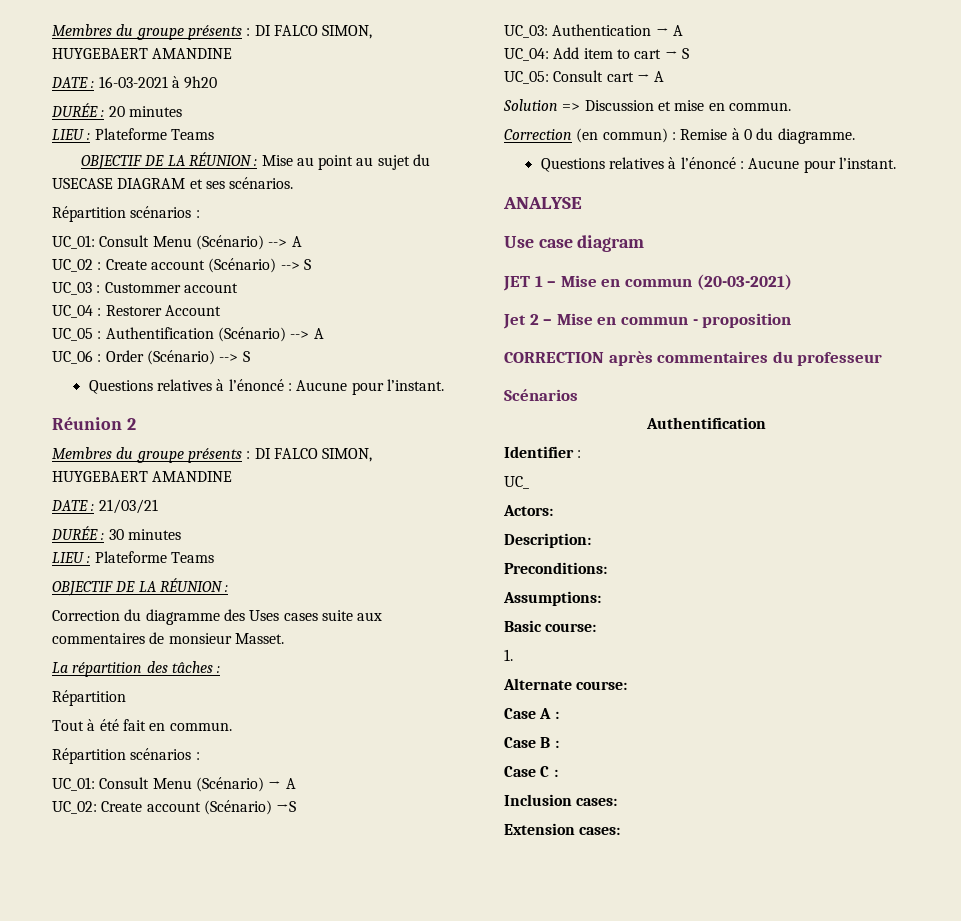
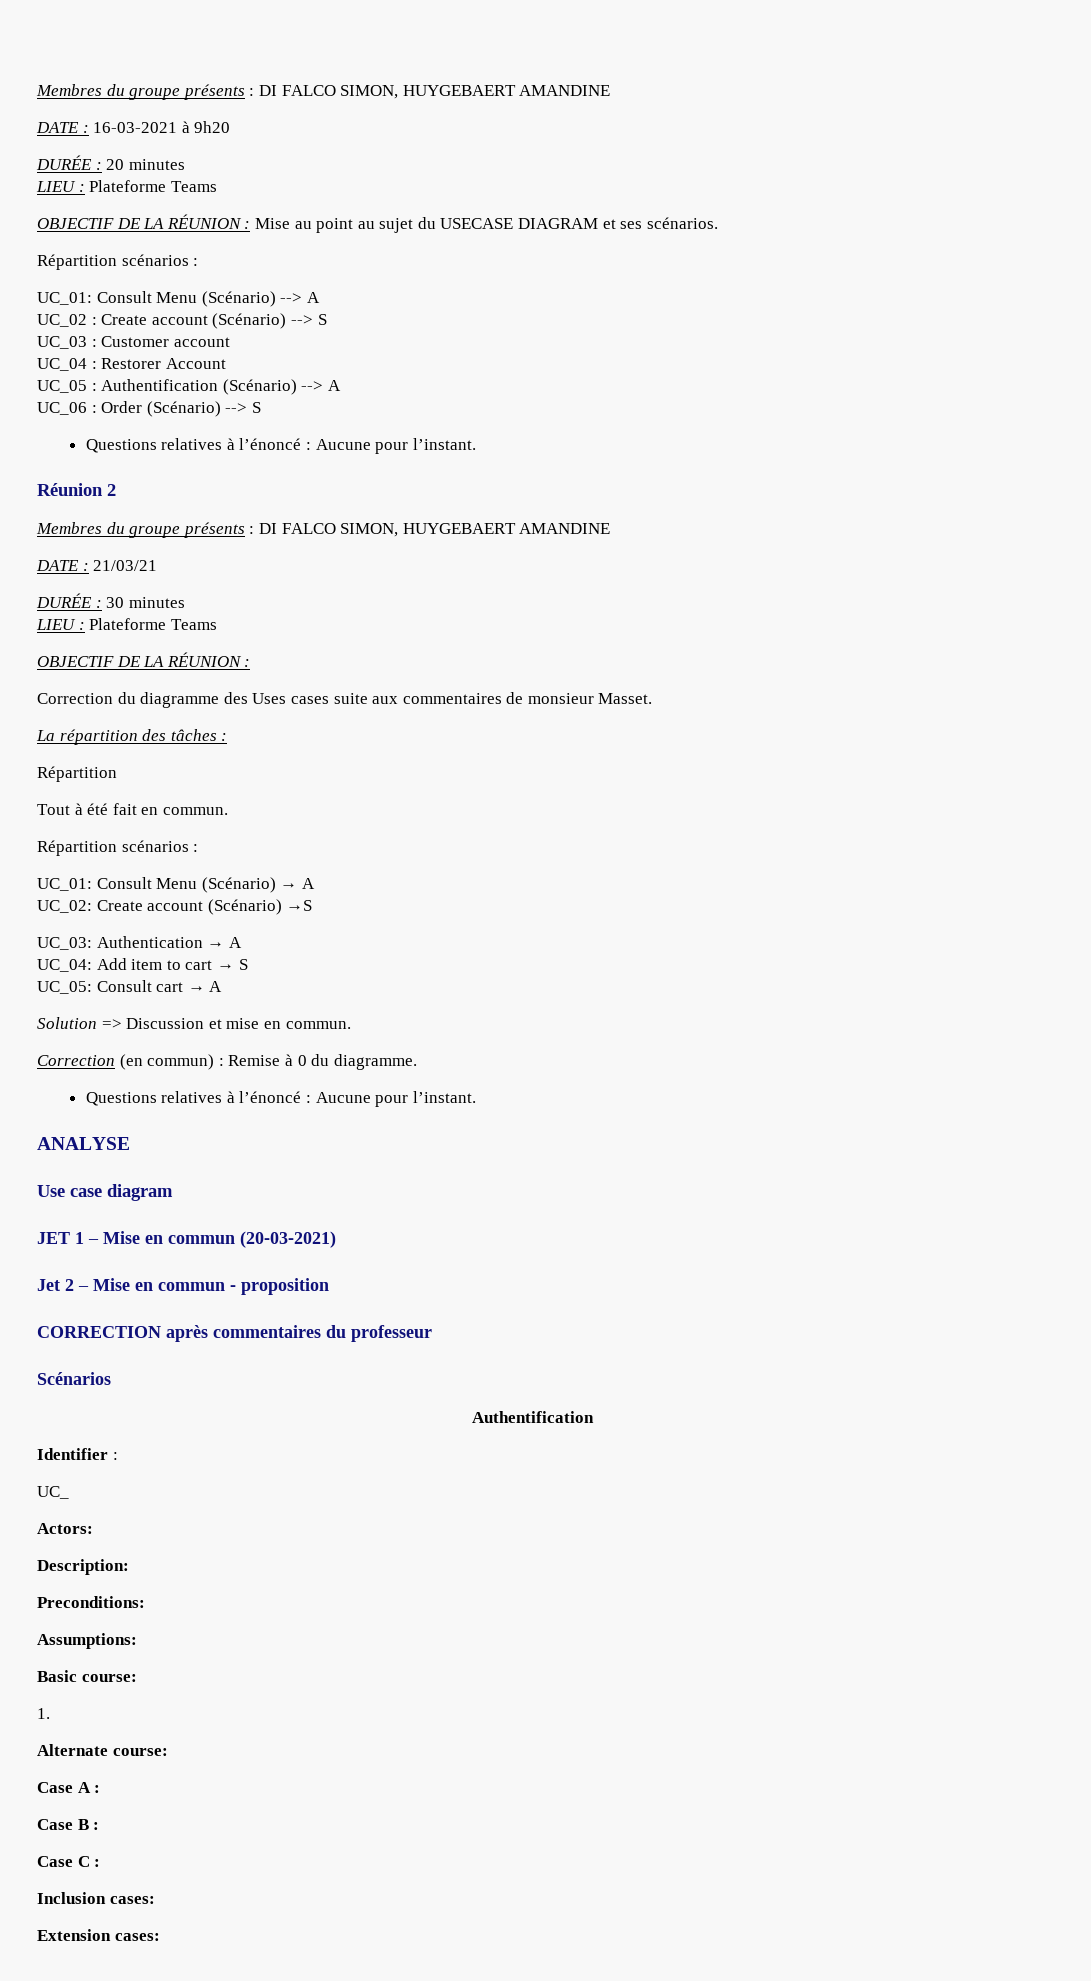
- UC_03 : Custommer account
+ UC_03 : Customer account

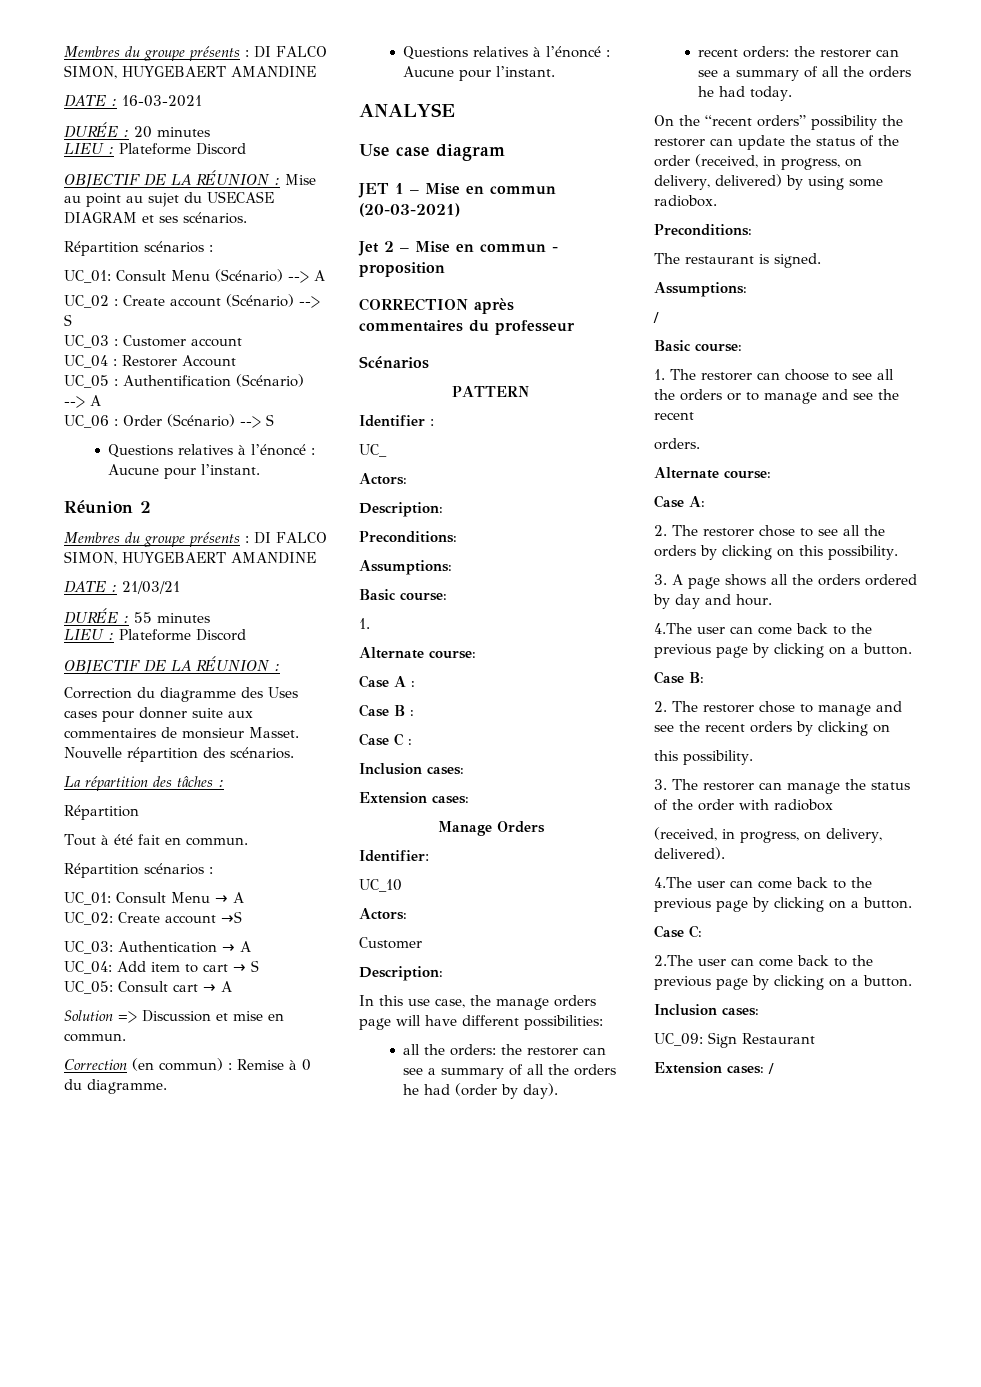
- DATE : 16-03-2021 à 9h20
+ DATE : 16-03-2021
  DURÉE : 20 minutes
- LIEU : Plateforme Teams
+ LIEU : Plateforme Discord
- DURÉE : 30 minutes
- LIEU : Plateforme Teams
+ DURÉE : 55 minutes
+ LIEU : Plateforme Discord
- Correction du diagramme des Uses cases suite aux commentaires de monsieur Masset.
+ Correction du diagramme des Uses cases pour donner suite aux commentaires de monsieur Masset. Nouvelle répartition des scénarios.
- UC_01: Consult Menu (Scénario) → A
+ UC_01: Consult Menu → A
- UC_02: Create account (Scénario) →S
+ UC_02: Create account →S
  Scénarios
- Authentification
+ PATTERN
+ Manage Orders
+ Identifier:
+ UC_10
+ Actors:
+ Customer
+ Description:
+ In this use case, the manage orders page will have different possibilities:
+ all the orders: the restorer can see a summary of all the orders he had (order by day).
+ recent orders: the restorer can see a summary of all the orders he had today.
+ On the “recent orders” possibility the restorer can update the status of the order (received, in progress, on delivery, delivered) by using some radiobox.
+ Preconditions:
+ The restaurant is signed.
+ Assumptions:
+ /
+ Basic course:
+ 1. The restorer can choose to see all the orders or to manage and see the recent
+ orders.
+ Alternate course:
+ Case A:
+ 2. The restorer chose to see all the orders by clicking on this possibility.
+ 3. A page shows all the orders ordered by day and hour.
+ 4.The user can come back to the previous page by clicking on a button.
+ Case B:
+ 2. The restorer chose to manage and see the recent orders by clicking on
+ this possibility.
+ 3. The restorer can manage the status of the order with radiobox
+ (received, in progress, on delivery, delivered).
+ 4.The user can come back to the previous page by clicking on a button.
+ Case C:
+ 2.The user can come back to the previous page by clicking on a button.
+ Inclusion cases:
+ UC_09: Sign Restaurant
+ Extension cases: /

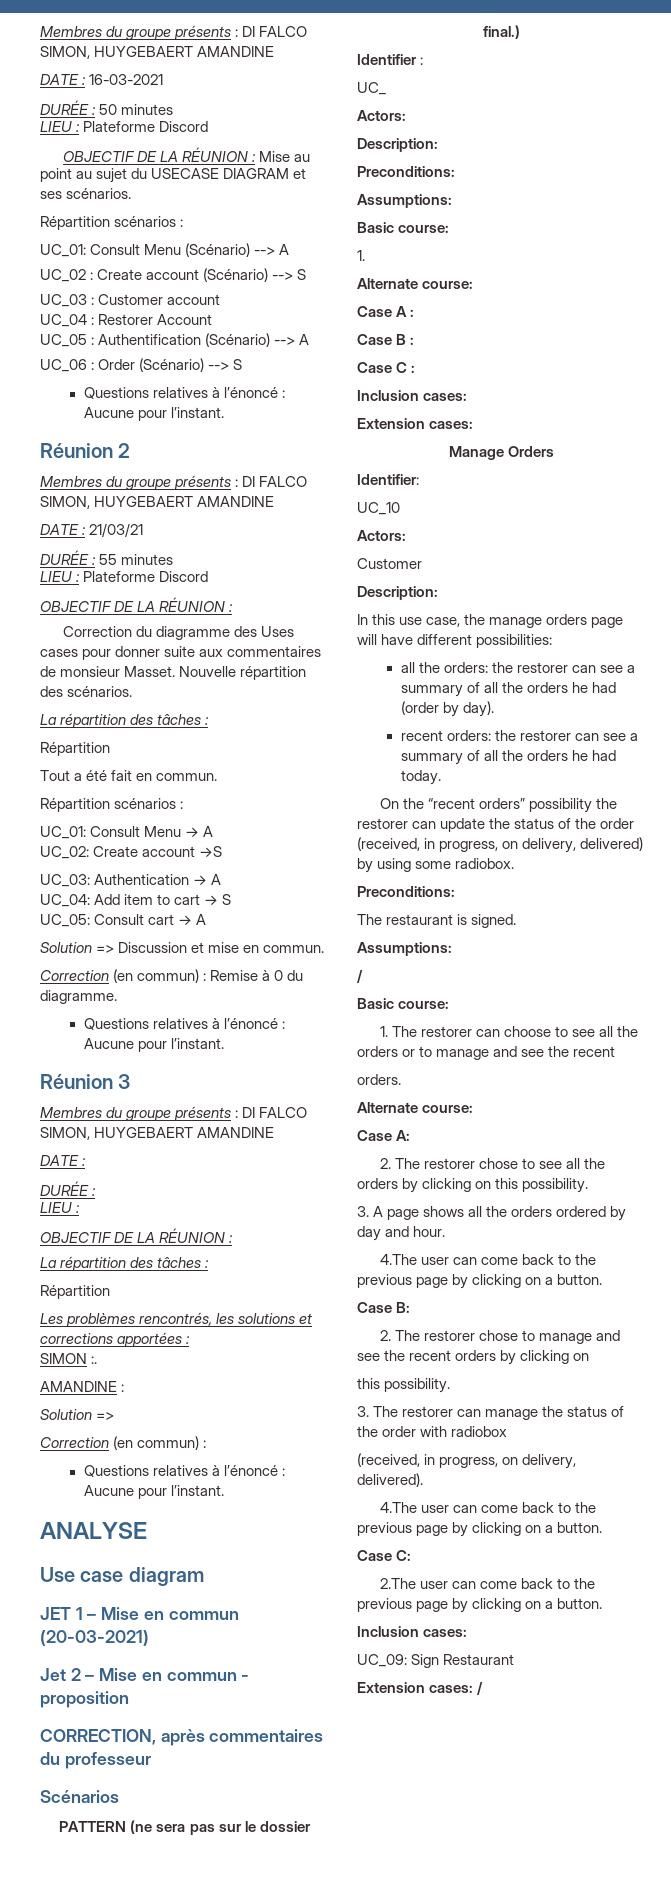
- DURÉE : 20 minutes
+ DURÉE : 50 minutes
- Tout à été fait en commun.
+ Tout a été fait en commun.
+ Réunion 3
+ Membres du groupe présents : DI FALCO SIMON, HUYGEBAERT AMANDINE
+ DATE :
+ DURÉE :
+ LIEU :
+ OBJECTIF DE LA RÉUNION :
+ La répartition des tâches :
+ Répartition
+ Les problèmes rencontrés, les solutions et corrections apportées :
+ SIMON :.
+ AMANDINE :
+ Solution =>
+ Correction (en commun) :
+ Questions relatives à l’énoncé : Aucune pour l’instant.
- CORRECTION après commentaires du professeur
+ CORRECTION, après commentaires du professeur
- PATTERN
+ PATTERN (ne sera pas sur le dossier final.)

